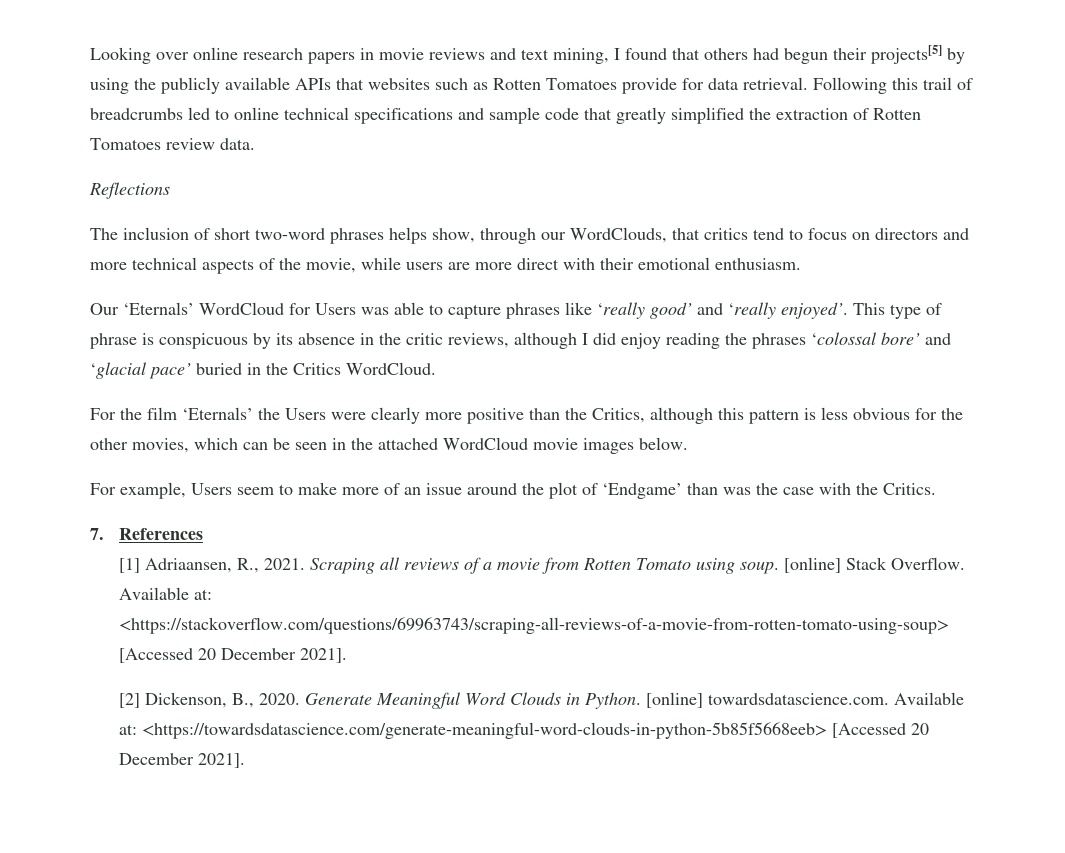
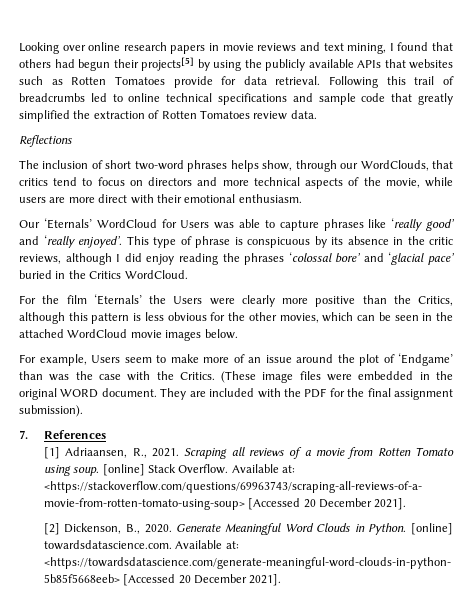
+ (These image files were embedded in the original WORD document. They are included with the PDF for the final assignment submission).

